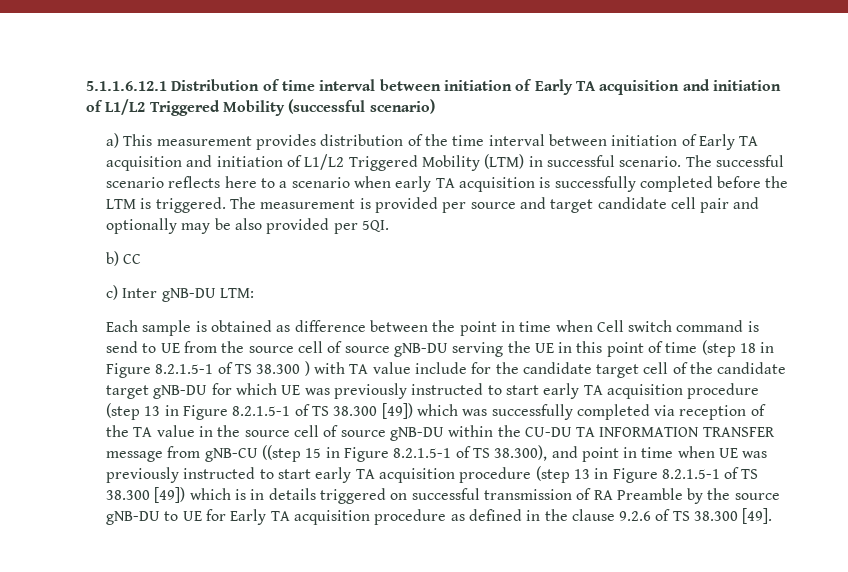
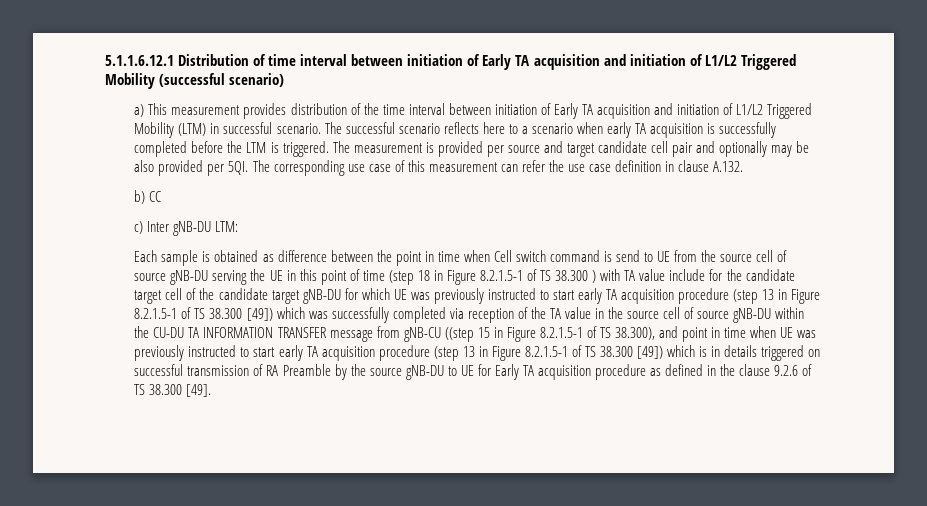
+ The corresponding use case of this measurement can refer the use case definition in clause A.132.

